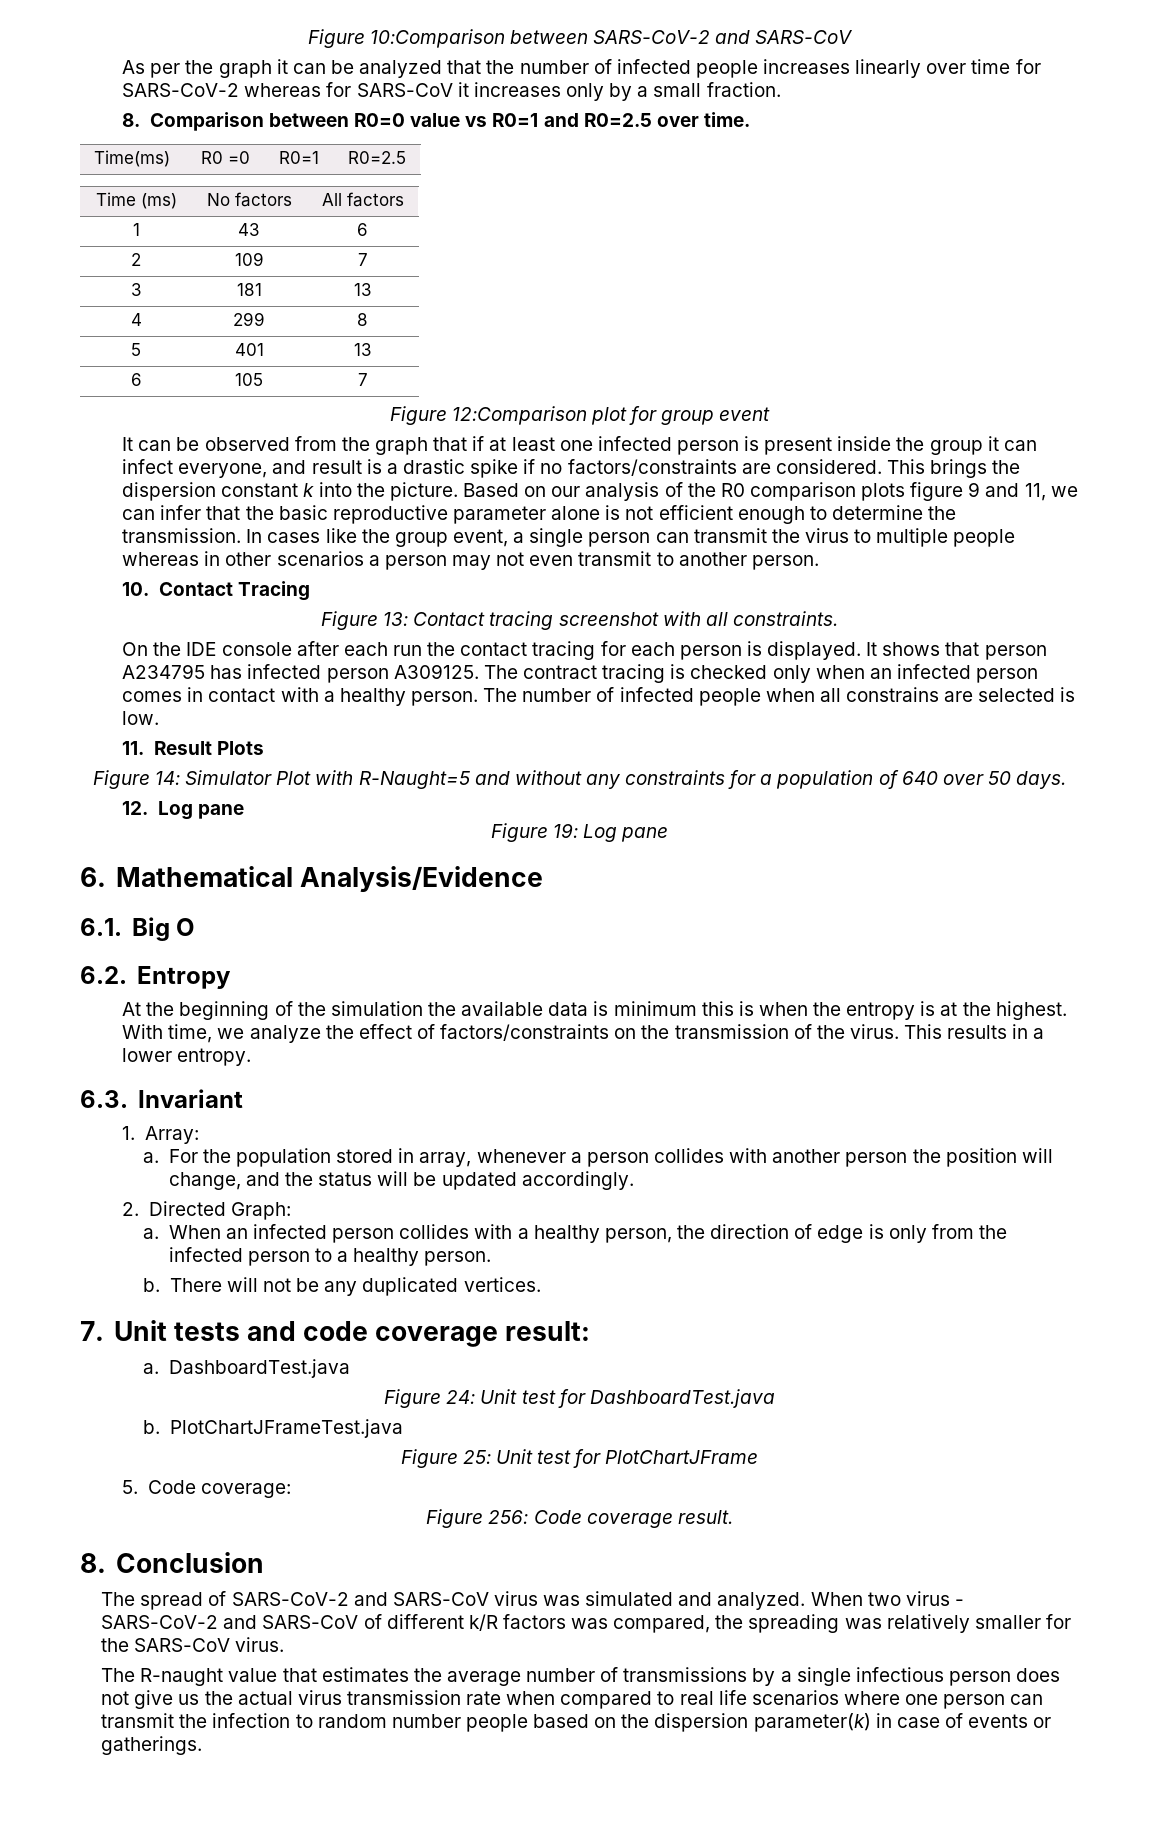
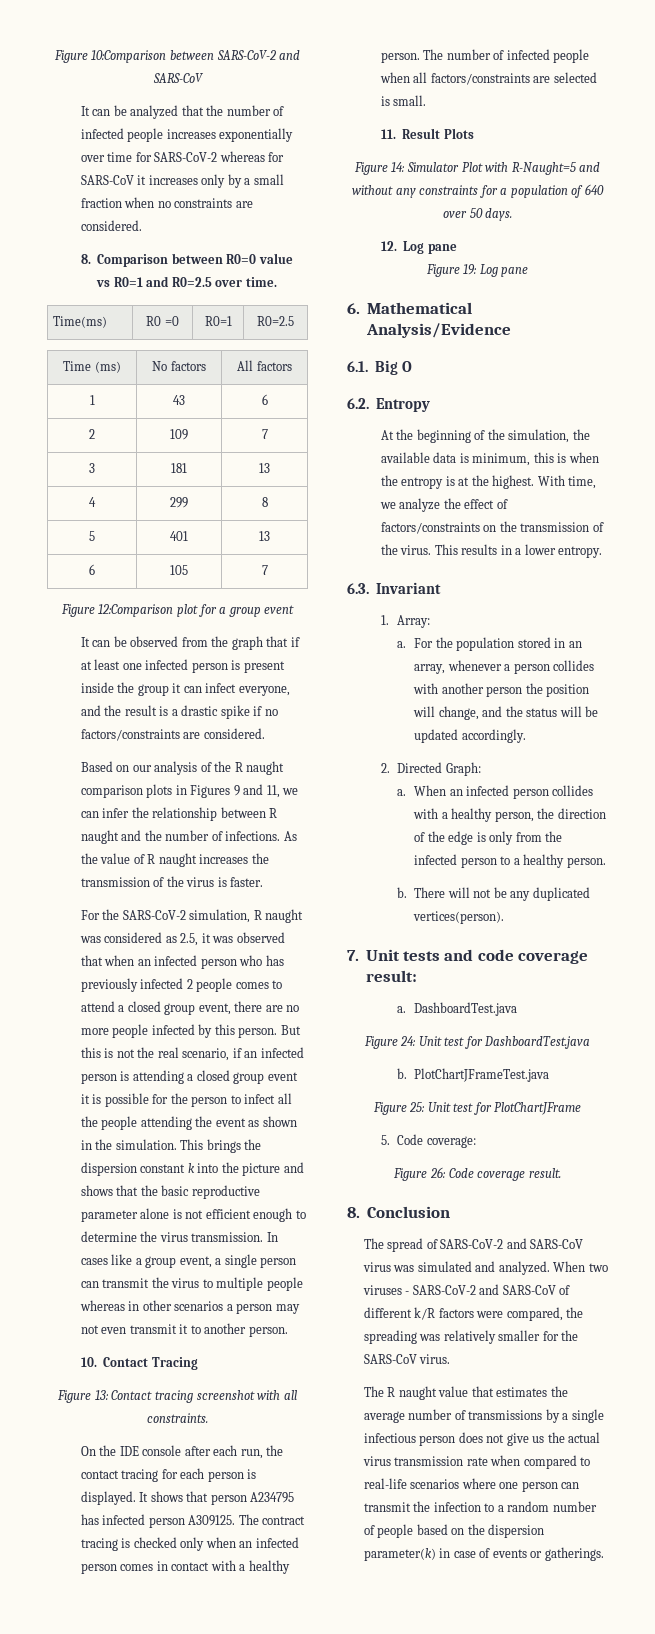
- As per the graph it can be analyzed that the number of infected people increases linearly over time for SARS-CoV-2 whereas for SARS-CoV it increases only by a small fraction.
+ It can be analyzed that the number of infected people increases exponentially over time for SARS-CoV-2 whereas for SARS-CoV it increases only by a small fraction when no constraints are considered.
- Figure 12:Comparison plot for group event
+ Figure 12:Comparison plot for a group event
- It can be observed from the graph that if at least one infected person is present inside the group it can infect everyone, and result is a drastic spike if no factors/constraints are considered.
+ It can be observed from the graph that if at least one infected person is present inside the group it can infect everyone, and the result is a drastic spike if no factors/constraints are considered.
+ Based on our analysis of the R naught comparison plots in Figures 9 and 11, we can infer the relationship between R naught and the number of infections. As the value of R naught increases the transmission of the virus is faster.
+ For the SARS-CoV-2 simulation, R naught was considered as 2.5, it was observed that when an infected person who has previously infected 2 people comes to attend a closed group event, there are no more people infected by this person. But this is not the real scenario, if an infected person is attending a closed group event it is possible for the person to infect all the people attending the event as shown in the simulation.
- This brings the dispersion constant k into the picture. Based on our analysis of the R0 comparison plots figure 9 and 11, we can infer that the basic reproductive parameter alone is not efficient enough to determine the transmission.
+ This brings the dispersion constant k into the picture and shows that the basic reproductive parameter alone is not efficient enough to determine the virus transmission.
- In cases like the group event, a single person can transmit the virus to multiple people whereas in other scenarios a person may not even transmit to another person.
+ In cases like a group event, a single person can transmit the virus to multiple people whereas in other scenarios a person may not even transmit it to another person.
- On the IDE console after each run the contact tracing for each person is displayed.
+ On the IDE console after each run, the contact tracing for each person is displayed.
- The number of infected people when all constrains are selected is low.
+ The number of infected people when all factors/constraints are selected is small.
- At the beginning of the simulation the available data is minimum this is when the entropy is at the highest.
+ At the beginning of the simulation, the available data is minimum, this is when the entropy is at the highest.
- For the population stored in array, whenever a person collides with another person the position will change, and the status will be updated accordingly.
+ For the population stored in an array, whenever a person collides with another person the position will change, and the status will be updated accordingly.
- When an infected person collides with a healthy person, the direction of edge is only from the infected person to a healthy person.
+ When an infected person collides with a healthy person, the direction of the edge is only from the infected person to a healthy person.
- There will not be any duplicated vertices.
+ There will not be any duplicated vertices(person).
- Figure 256: Code coverage result.
+ Figure 26: Code coverage result.
- When two virus - SARS-CoV-2 and SARS-CoV of different k/R factors was compared, the spreading was relatively smaller for the SARS-CoV virus.
+ When two viruses - SARS-CoV-2 and SARS-CoV of different k/R factors were compared, the spreading was relatively smaller for the SARS-CoV virus.
- The R-naught value that estimates the average number of transmissions by a single infectious person does not give us the actual virus transmission rate when compared to real life scenarios where one person can transmit the infection to random number people based on the dispersion parameter(k) in case of events or gatherings.
+ The R naught value that estimates the average number of transmissions by a single infectious person does not give us the actual virus transmission rate when compared to real-life scenarios where one person can transmit the infection to a random number of people based on the dispersion parameter(k) in case of events or gatherings.

